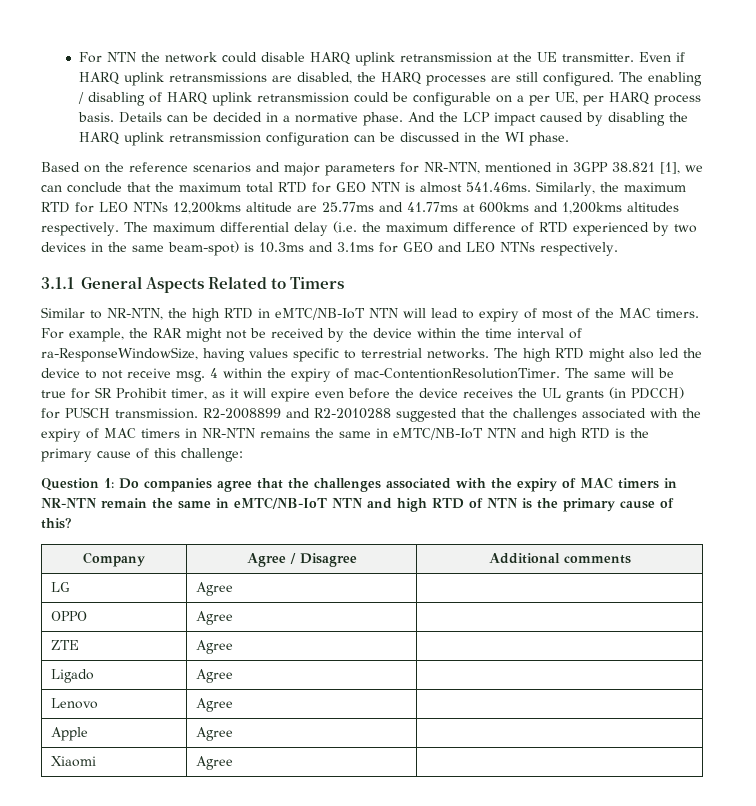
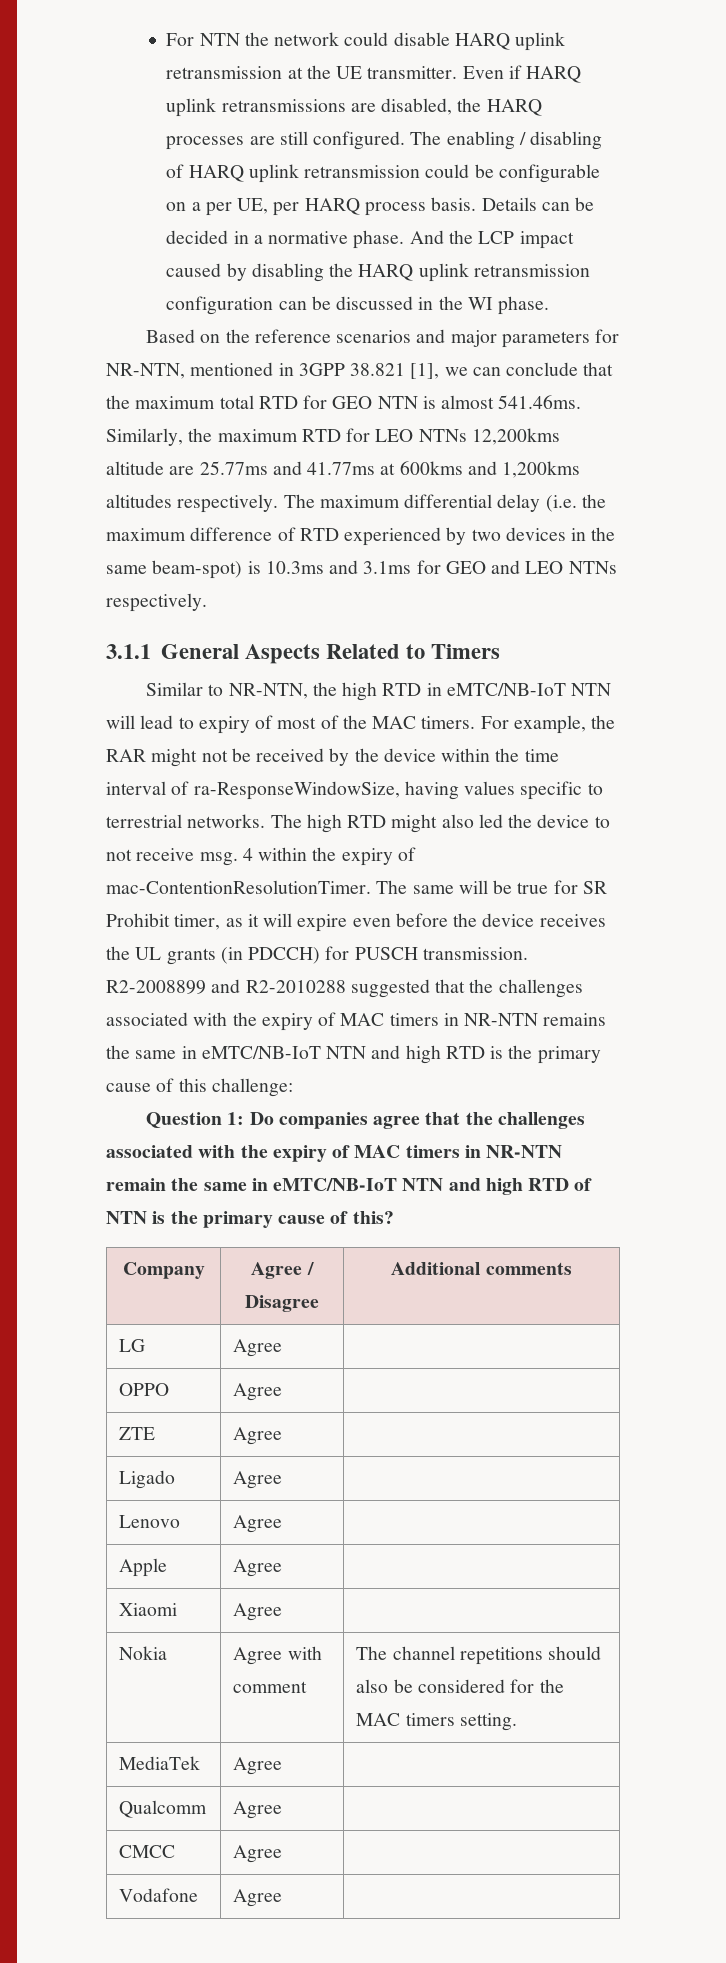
+ Nokia | Agree with comment | The channel repetitions should also be considered for the MAC timers setting.
+ MediaTek | Agree |
+ Qualcomm | Agree |
+ CMCC | Agree |
+ Vodafone | Agree |

